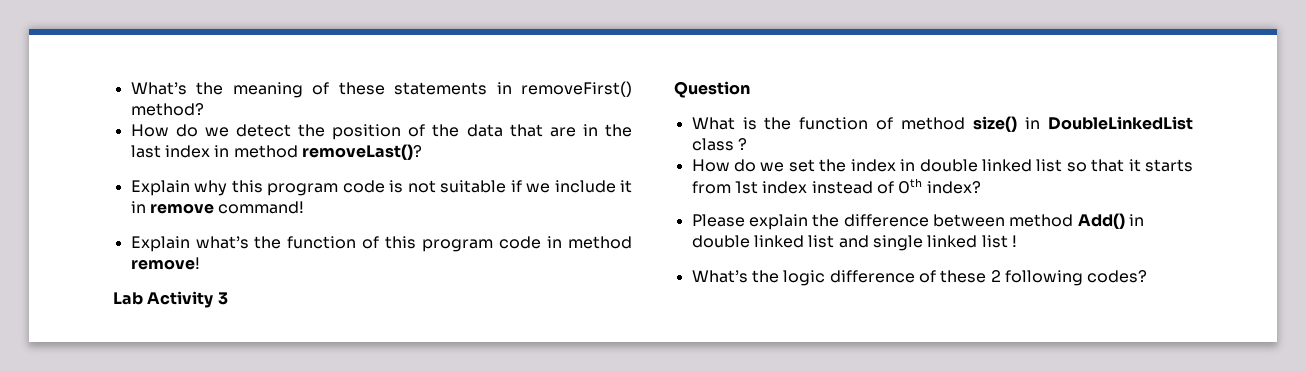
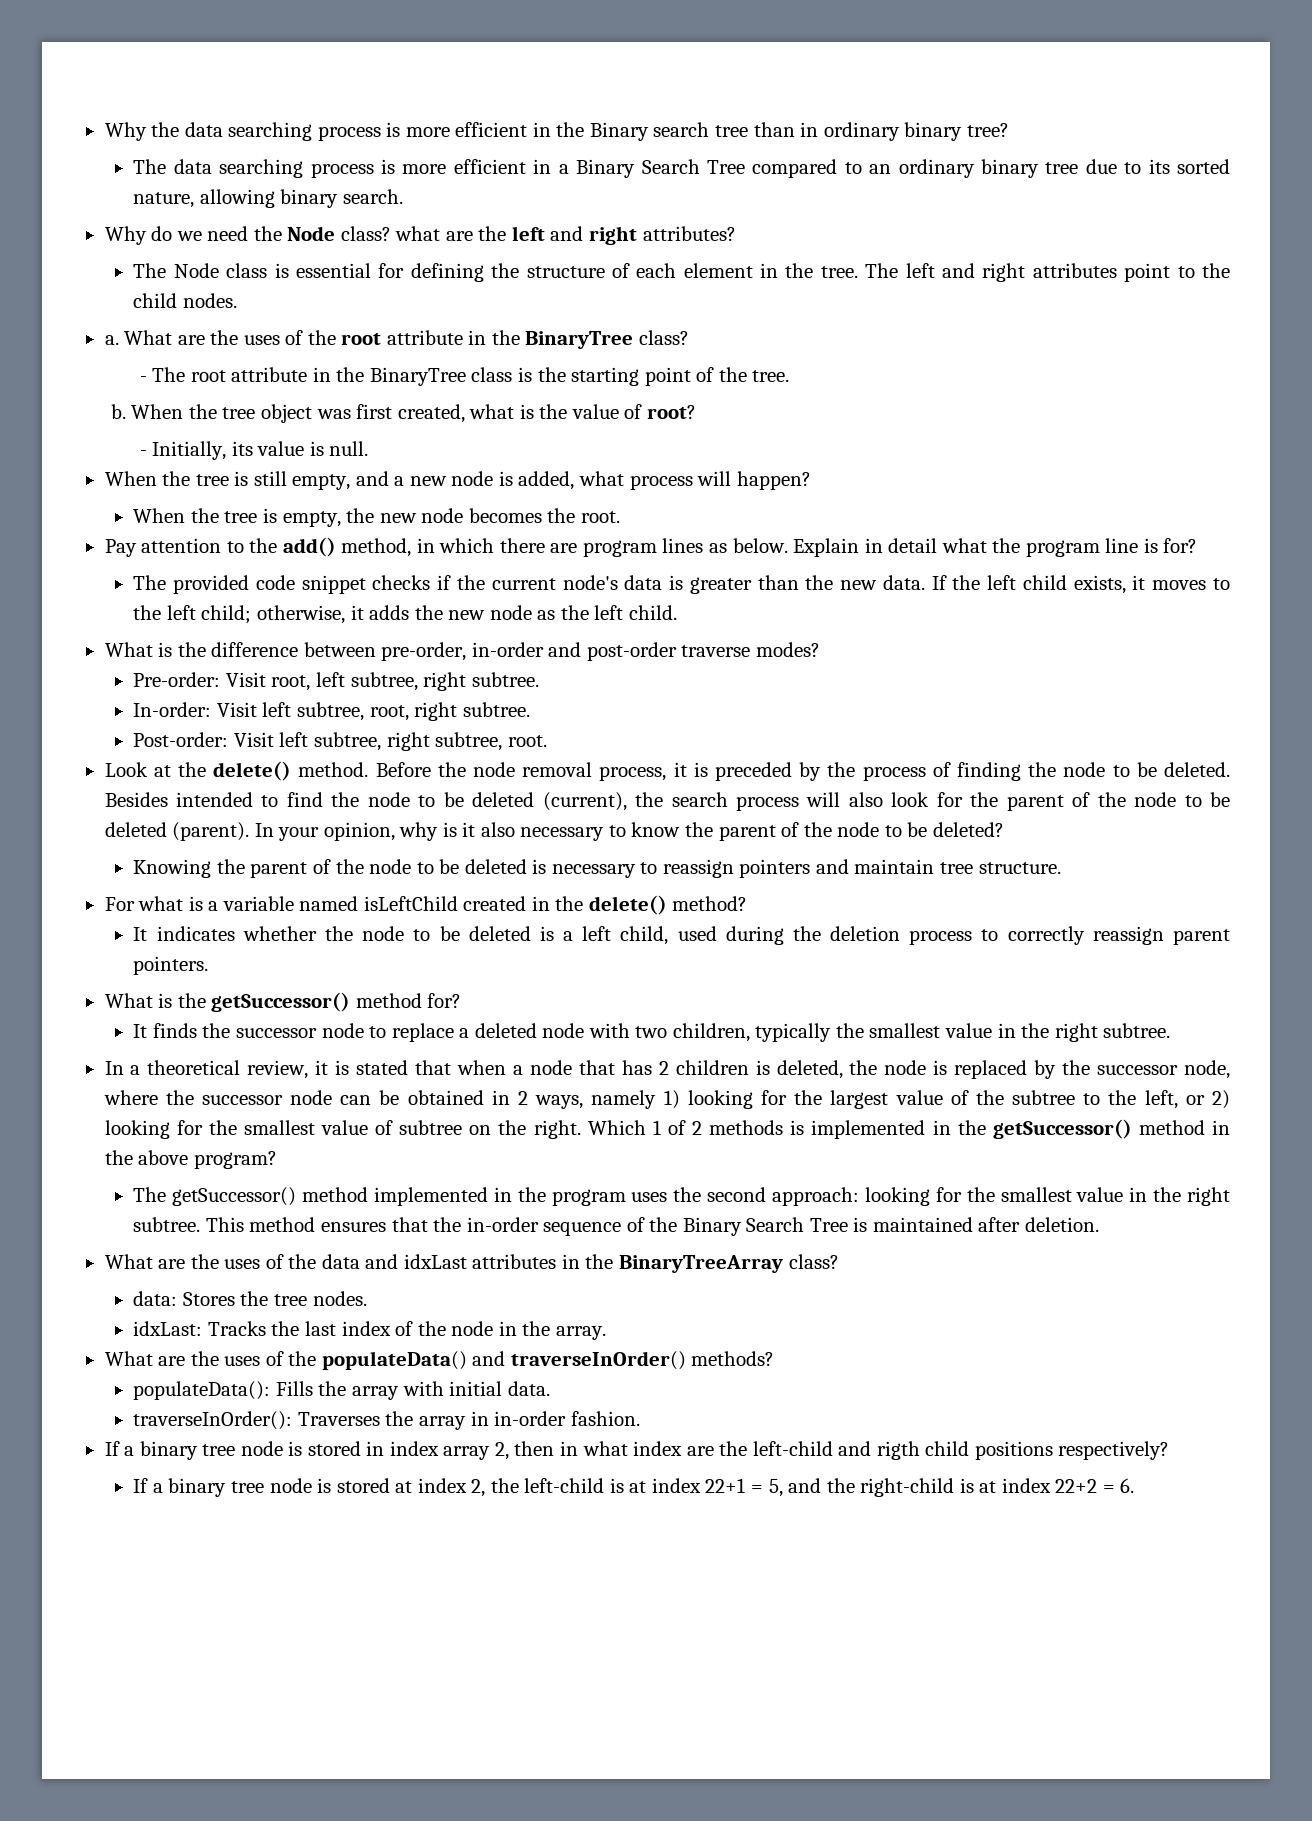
- What’s the meaning of these statements in removeFirst() method?
- How do we detect the position of the data that are in the last index in method removeLast()?
- Explain why this program code is not suitable if we include it in remove command!
- Explain what’s the function of this program code in method remove!
- Lab Activity 3
- Question
- What is the function of method size() in DoubleLinkedList class ?
- How do we set the index in double linked list so that it starts from 1st index instead of 0th index?
- Please explain the difference between method Add() in double linked list and single linked list !
- What’s the logic difference of these 2 following codes?
+ Why the data searching process is more efficient in the Binary search tree than in ordinary binary tree?
+ The data searching process is more efficient in a Binary Search Tree compared to an ordinary binary tree due to its sorted nature, allowing binary search.
+ Why do we need the Node class? what are the left and right attributes?
+ The Node class is essential for defining the structure of each element in the tree. The left and right attributes point to the child nodes.
+ a. What are the uses of the root attribute in the BinaryTree class?
+ - The root attribute in the BinaryTree class is the starting point of the tree.
+ b. When the tree object was first created, what is the value of root?
+ - Initially, its value is null.
+ When the tree is still empty, and a new node is added, what process will happen?
+ When the tree is empty, the new node becomes the root.
+ Pay attention to the add() method, in which there are program lines as below. Explain in detail what the program line is for?
+ The provided code snippet checks if the current node's data is greater than the new data. If the left child exists, it moves to the left child; otherwise, it adds the new node as the left child.
+ What is the difference between pre-order, in-order and post-order traverse modes?
+ Pre-order: Visit root, left subtree, right subtree.
+ In-order: Visit left subtree, root, right subtree.
+ Post-order: Visit left subtree, right subtree, root.
+ Look at the delete() method. Before the node removal process, it is preceded by the process of finding the node to be deleted. Besides intended to find the node to be deleted (current), the search process will also look for the parent of the node to be deleted (parent). In your opinion, why is it also necessary to know the parent of the node to be deleted?
+ Knowing the parent of the node to be deleted is necessary to reassign pointers and maintain tree structure.
+ For what is a variable named isLeftChild created in the delete() method?
+ It indicates whether the node to be deleted is a left child, used during the deletion process to correctly reassign parent pointers.
+ What is the getSuccessor() method for?
+ It finds the successor node to replace a deleted node with two children, typically the smallest value in the right subtree.
+ In a theoretical review, it is stated that when a node that has 2 children is deleted, the node is replaced by the successor node, where the successor node can be obtained in 2 ways, namely 1) looking for the largest value of the subtree to the left, or 2) looking for the smallest value of subtree on the right. Which 1 of 2 methods is implemented in the getSuccessor() method in the above program?
+ The getSuccessor() method implemented in the program uses the second approach: looking for the smallest value in the right subtree. This method ensures that the in-order sequence of the Binary Search Tree is maintained after deletion.
+ What are the uses of the data and idxLast attributes in the BinaryTreeArray class?
+ data: Stores the tree nodes.
+ idxLast: Tracks the last index of the node in the array.
+ What are the uses of the populateData() and traverseInOrder() methods?
+ populateData(): Fills the array with initial data.
+ traverseInOrder(): Traverses the array in in-order fashion.
+ If a binary tree node is stored in index array 2, then in what index are the left-child and rigth child positions respectively?
+ If a binary tree node is stored at index 2, the left-child is at index 22+1 = 5, and the right-child is at index 22+2 = 6.

